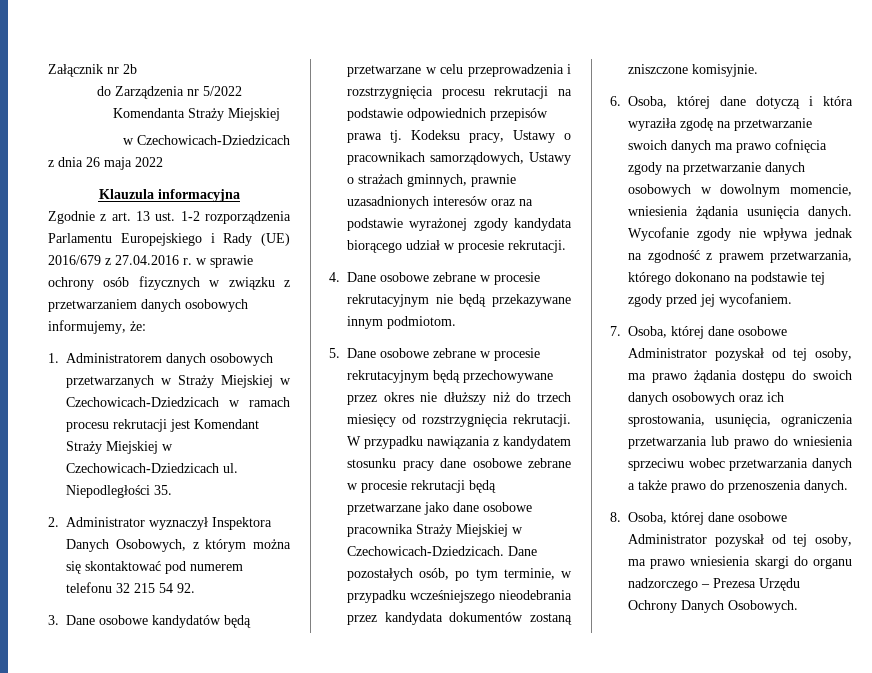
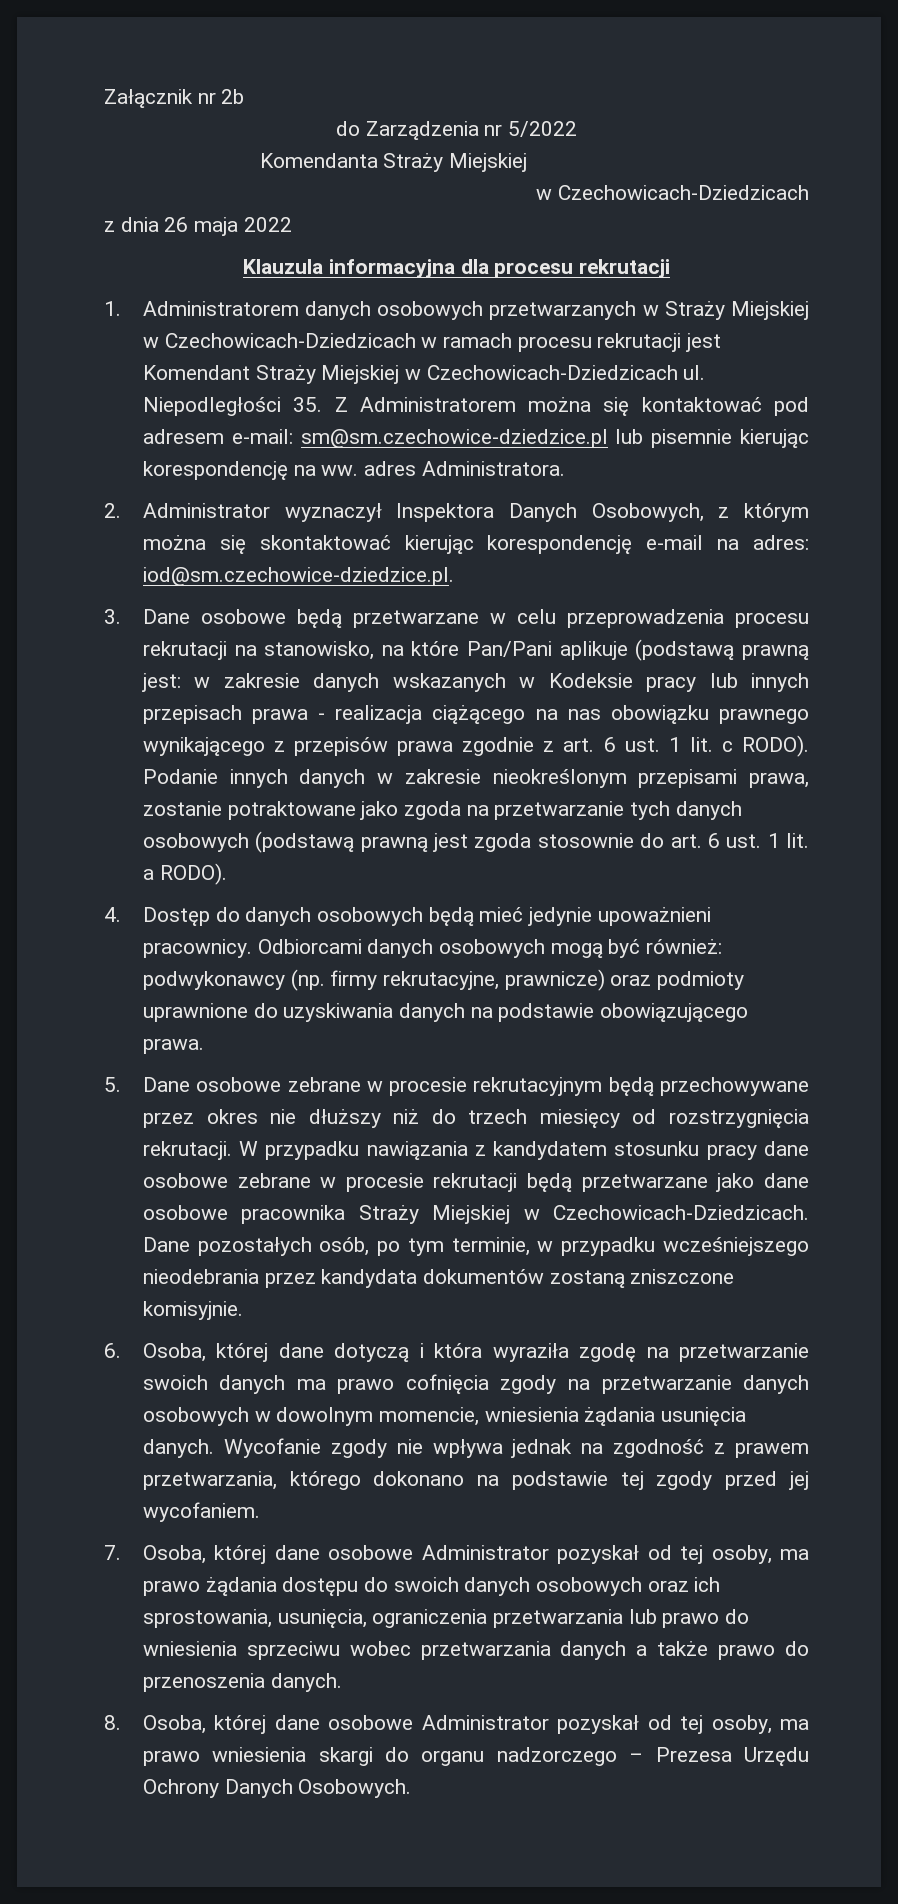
- Klauzula informacyjna
- Zgodnie z art. 13 ust. 1-2 rozporządzenia Parlamentu Europejskiego i Rady (UE) 2016/679 z 27.04.2016 r. w sprawie ochrony osób fizycznych w związku z przetwarzaniem danych osobowych informujemy, że:
+ Klauzula informacyjna dla procesu rekrutacji
- Niepodległości 35.
+ Niepodległości 35. Z Administratorem można się kontaktować pod adresem e-mail: sm@sm.czechowice-dziedzice.pl lub pisemnie kierując korespondencję na ww. adres Administratora.
- 2. Administrator wyznaczył Inspektora Danych Osobowych, z którym można się skontaktować pod numerem telefonu 32 215 54 92.
+ 2. Administrator wyznaczył Inspektora Danych Osobowych, z którym można się skontaktować kierując korespondencję e-mail na adres: iod@sm.czechowice-dziedzice.pl.
- 3. Dane osobowe kandydatów będą przetwarzane w celu przeprowadzenia i rozstrzygnięcia procesu rekrutacji na podstawie odpowiednich przepisów prawa tj. Kodeksu pracy, Ustawy o pracownikach samorządowych, Ustawy o strażach gminnych, prawnie uzasadnionych interesów oraz na podstawie wyrażonej zgody kandydata biorącego udział w procesie rekrutacji.
- 4. Dane osobowe zebrane w procesie rekrutacyjnym nie będą przekazywane innym podmiotom.
+ 3. Dane osobowe będą przetwarzane w celu przeprowadzenia procesu rekrutacji na stanowisko, na które Pan/Pani aplikuje (podstawą prawną jest: w zakresie danych wskazanych w Kodeksie pracy lub innych przepisach prawa - realizacja ciążącego na nas obowiązku prawnego wynikającego z przepisów prawa zgodnie z art. 6 ust. 1 lit. c RODO). Podanie innych danych w zakresie nieokreślonym przepisami prawa, zostanie potraktowane jako zgoda na przetwarzanie tych danych osobowych (podstawą prawną jest zgoda stosownie do art. 6 ust. 1 lit. a RODO).
+ 4. Dostęp do danych osobowych będą mieć jedynie upoważnieni pracownicy. Odbiorcami danych osobowych mogą być również: podwykonawcy (np. firmy rekrutacyjne, prawnicze) oraz podmioty uprawnione do uzyskiwania danych na podstawie obowiązującego prawa.

